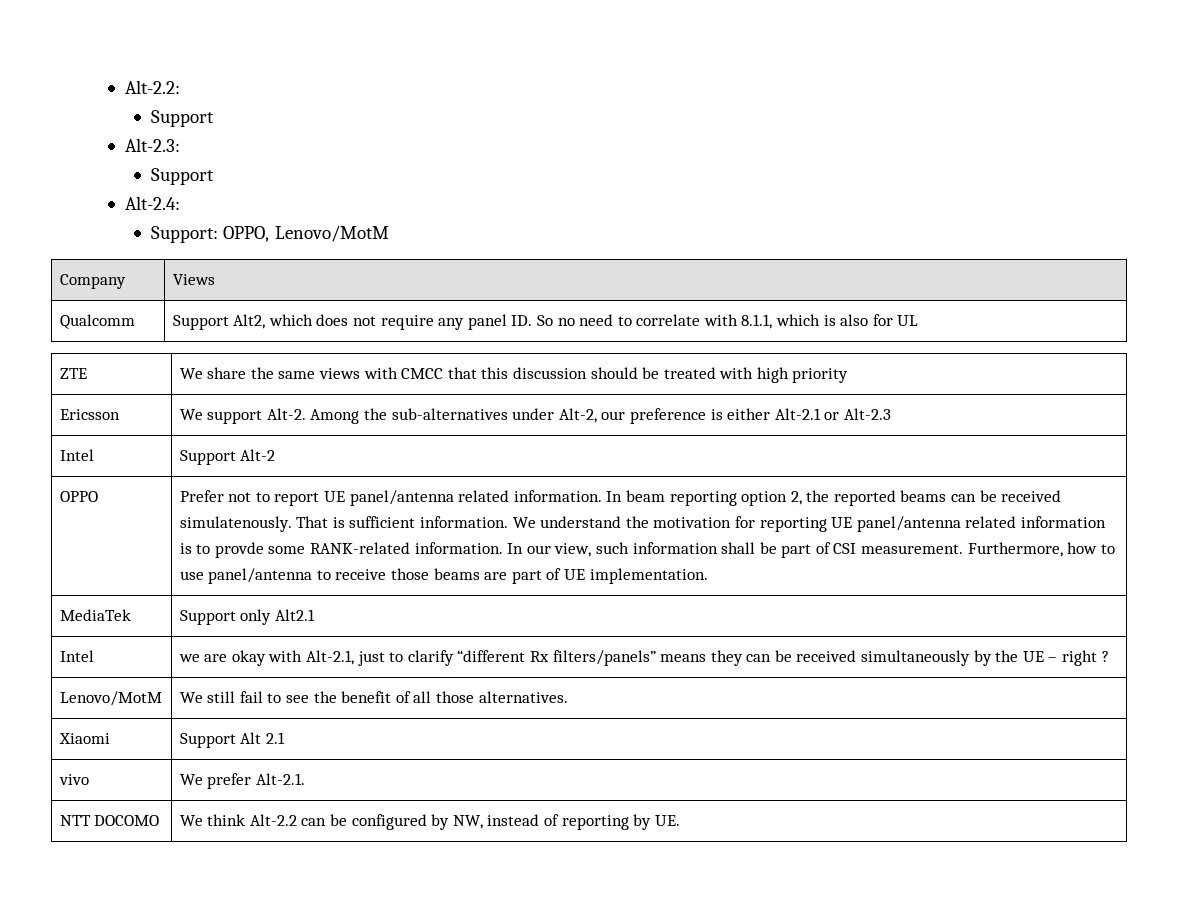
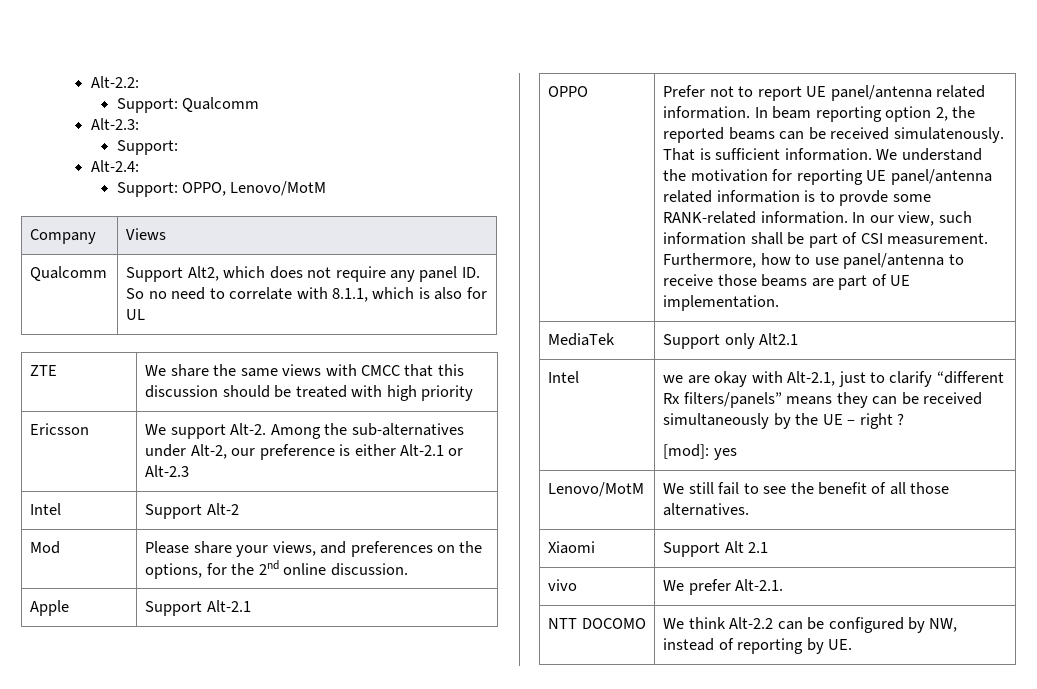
  Alt-2.2:
- Support
+ Support: Qualcomm
  Alt-2.3:
- Support
+ Support:
+ Mod | Please share your views, and preferences on the options, for the 2nd online discussion.
+ Apple | Support Alt-2.1
  Intel | we are okay with Alt-2.1, just to clarify “different Rx filters/panels” means they can be received simultaneously by the UE – right ?
+ [mod]: yes

